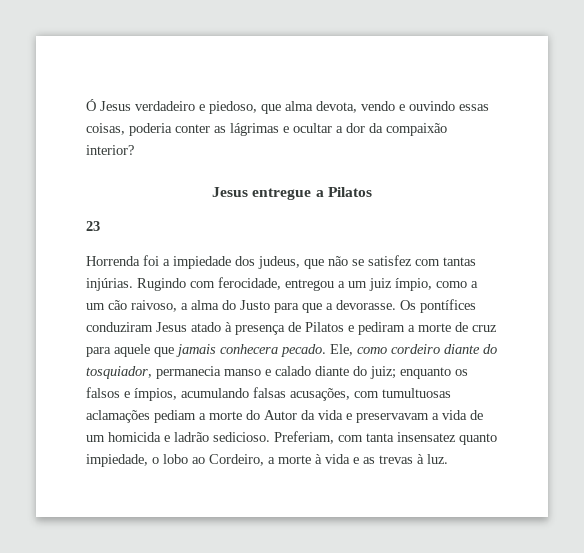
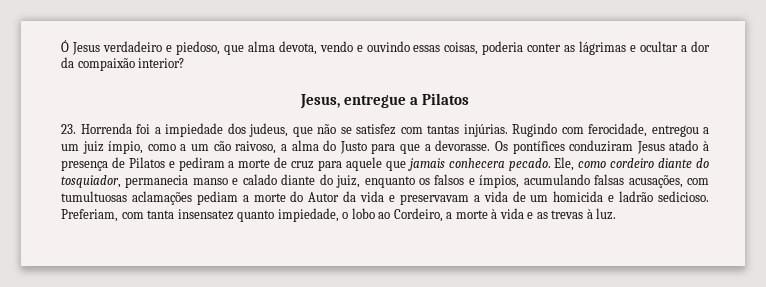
- Jesus entregue a Pilatos
+ Jesus, entregue a Pilatos
- 23
- Horrenda foi a impiedade dos judeus, que não se satisfez com tantas injúrias.
+ 23. Horrenda foi a impiedade dos judeus, que não se satisfez com tantas injúrias.
- Ele, como cordeiro diante do tosquiador, permanecia manso e calado diante do juiz; enquanto os falsos e ímpios, acumulando falsas acusações, com tumultuosas aclamações pediam a morte do Autor da vida e preservavam a vida de um homicida e ladrão sedicioso.
+ Ele, como cordeiro diante do tosquiador, permanecia manso e calado diante do juiz, enquanto os falsos e ímpios, acumulando falsas acusações, com tumultuosas aclamações pediam a morte do Autor da vida e preservavam a vida de um homicida e ladrão sedicioso.

